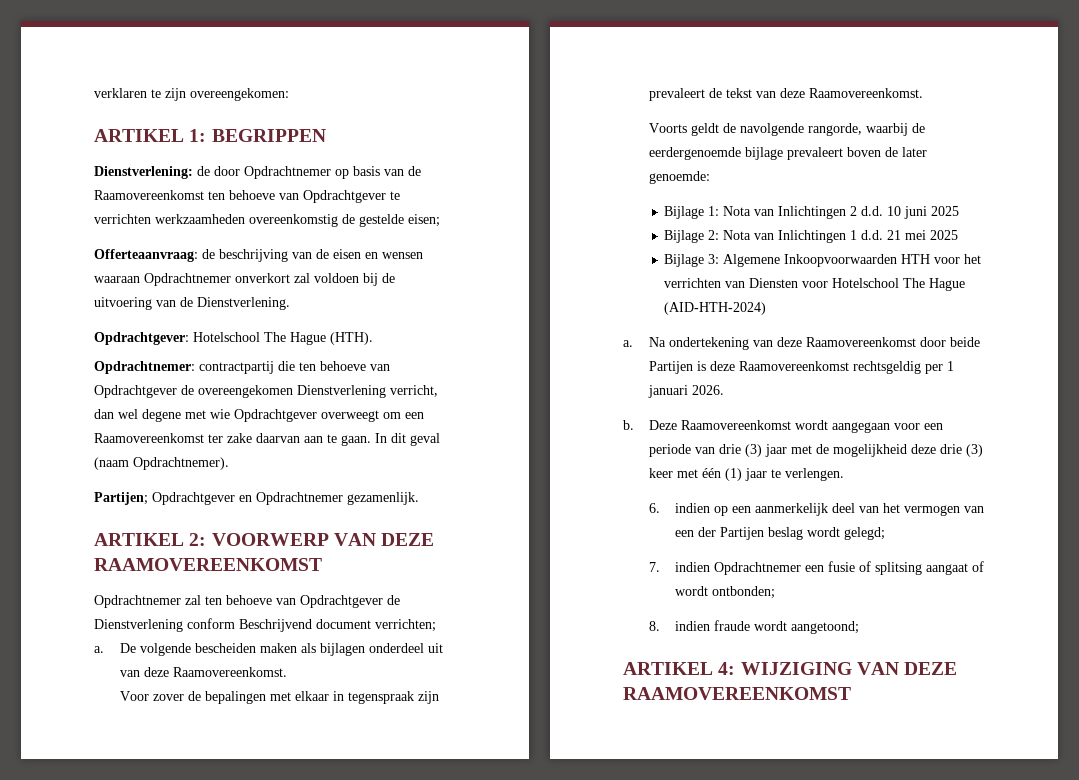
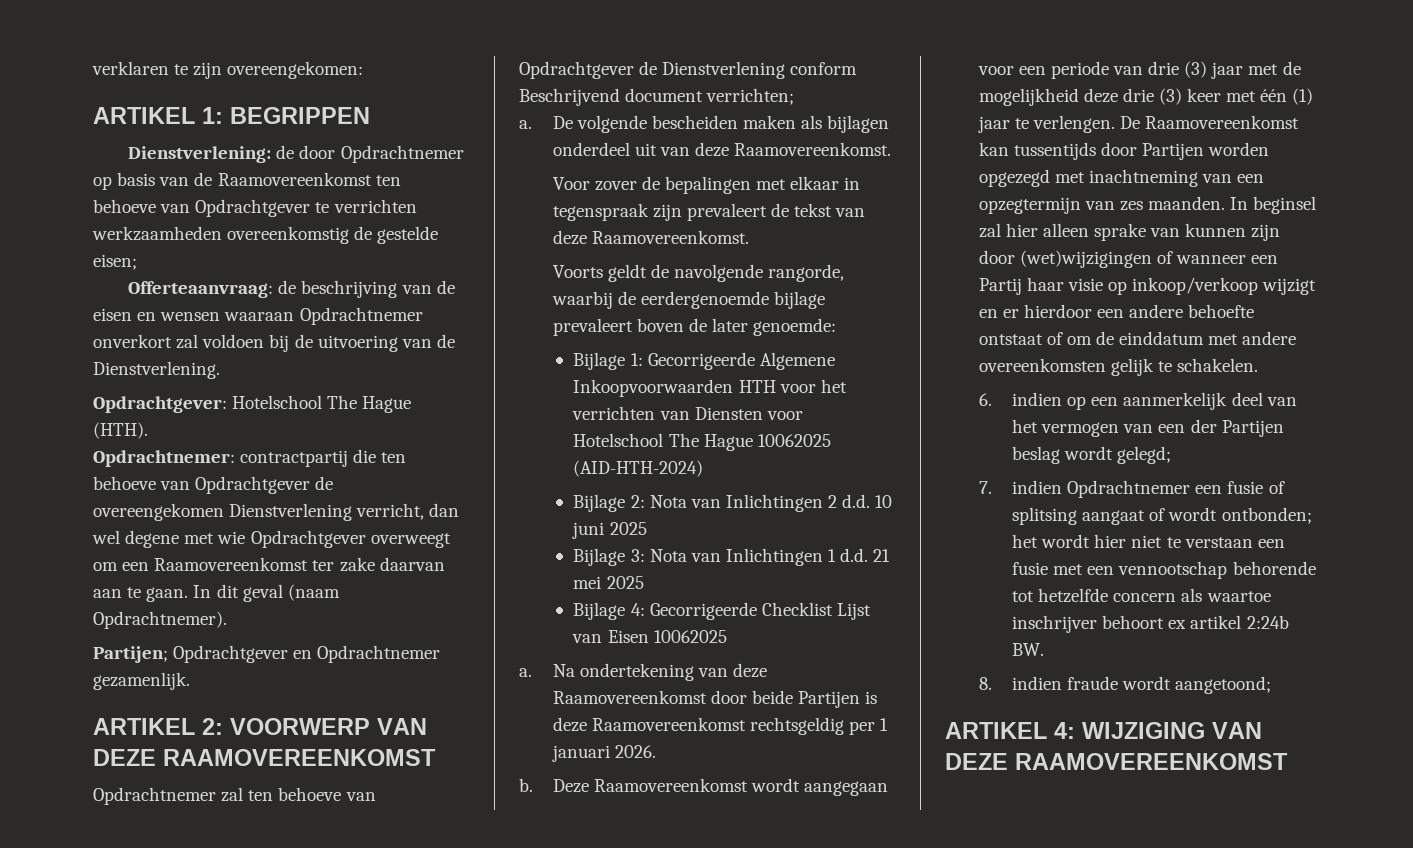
- Bijlage 1: Nota van Inlichtingen 2 d.d. 10 juni 2025
- Bijlage 2: Nota van Inlichtingen 1 d.d. 21 mei 2025
- Bijlage 3: Algemene Inkoopvoorwaarden HTH voor het verrichten van Diensten voor Hotelschool The Hague (AID-HTH-2024)
+ Bijlage 1: Gecorrigeerde Algemene Inkoopvoorwaarden HTH voor het verrichten van Diensten voor Hotelschool The Hague 10062025 (AID-HTH-2024)
+ Bijlage 2: Nota van Inlichtingen 2 d.d. 10 juni 2025
+ Bijlage 3: Nota van Inlichtingen 1 d.d. 21 mei 2025
+ Bijlage 4: Gecorrigeerde Checklist Lijst van Eisen 10062025
+ De Raamovereenkomst kan tussentijds door Partijen worden opgezegd met inachtneming van een opzegtermijn van zes maanden. In beginsel zal hier alleen sprake van kunnen zijn door (wet)wijzigingen of wanneer een Partij haar visie op inkoop/verkoop wijzigt en er hierdoor een andere behoefte ontstaat of om de einddatum met andere overeenkomsten gelijk te schakelen.
- 7. indien Opdrachtnemer een fusie of splitsing aangaat of wordt ontbonden;
+ 7. indien Opdrachtnemer een fusie of splitsing aangaat of wordt ontbonden; het wordt hier niet te verstaan een fusie met een vennootschap behorende tot hetzelfde concern als waartoe inschrijver behoort ex artikel 2:24b BW.

